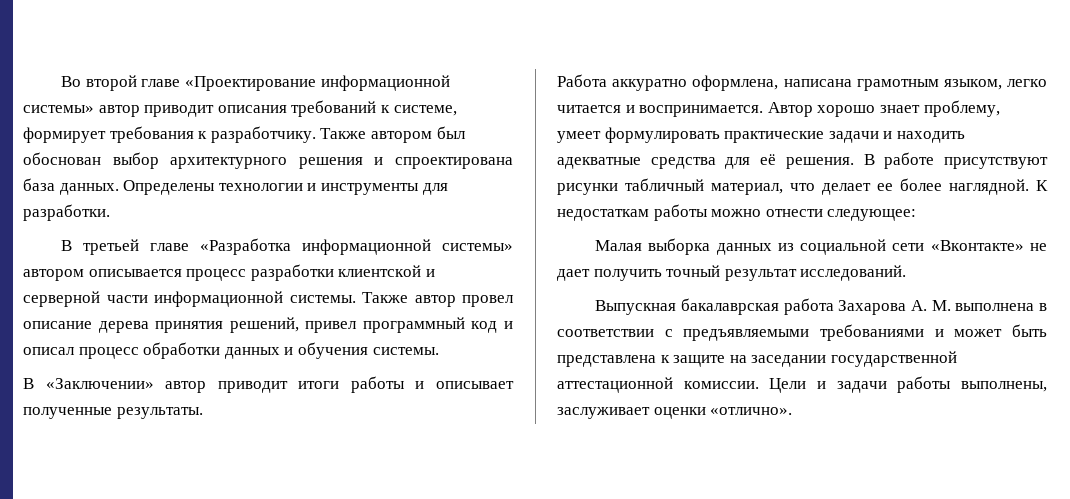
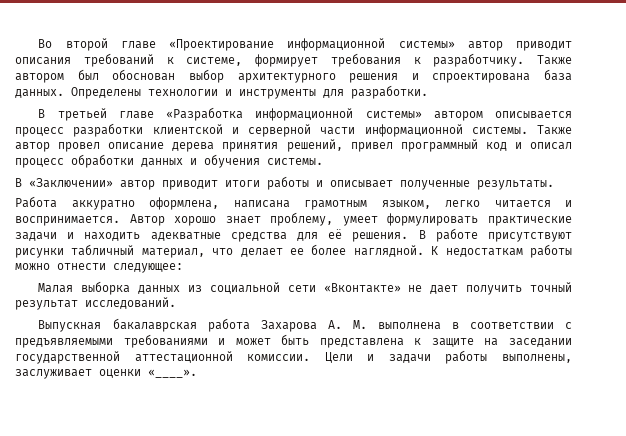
- Цели и задачи работы выполнены, заслуживает оценки «отлично».
+ Цели и задачи работы выполнены, заслуживает оценки «____».

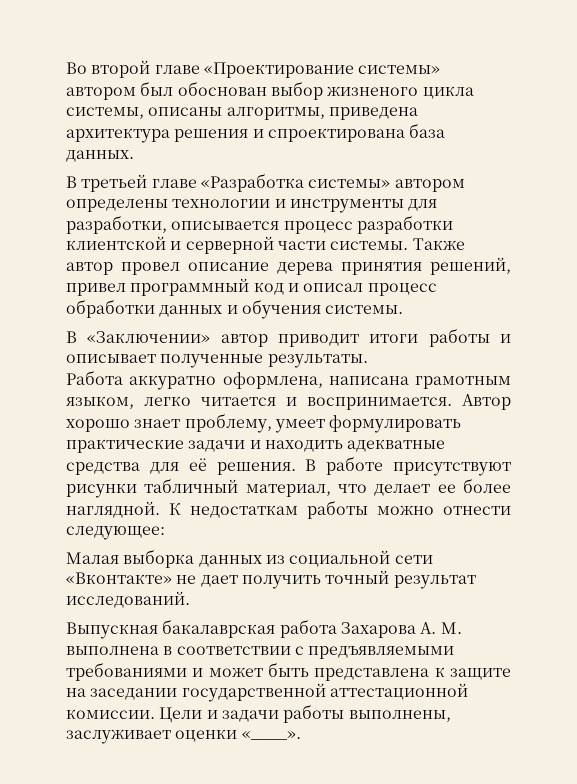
- Во второй главе «Проектирование информационной системы» автор приводит описания требований к системе, формирует требования к разработчику. Также автором был обоснован выбор архитектурного решения и спроектирована база данных. Определены технологии и инструменты для разработки.
+ Во второй главе «Проектирование системы» автором был обоснован выбор жизненого цикла системы, описаны алгоритмы, приведена архитектура решения и спроектирована база данных.
- В третьей главе «Разработка информационной системы» автором описывается процесс разработки клиентской и серверной части информационной системы.
+ В третьей главе «Разработка системы» автором определены технологии и инструменты для разработки, описывается процесс разработки клиентской и серверной части системы.

